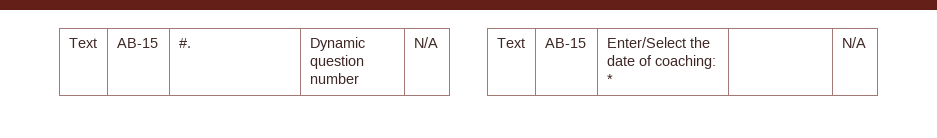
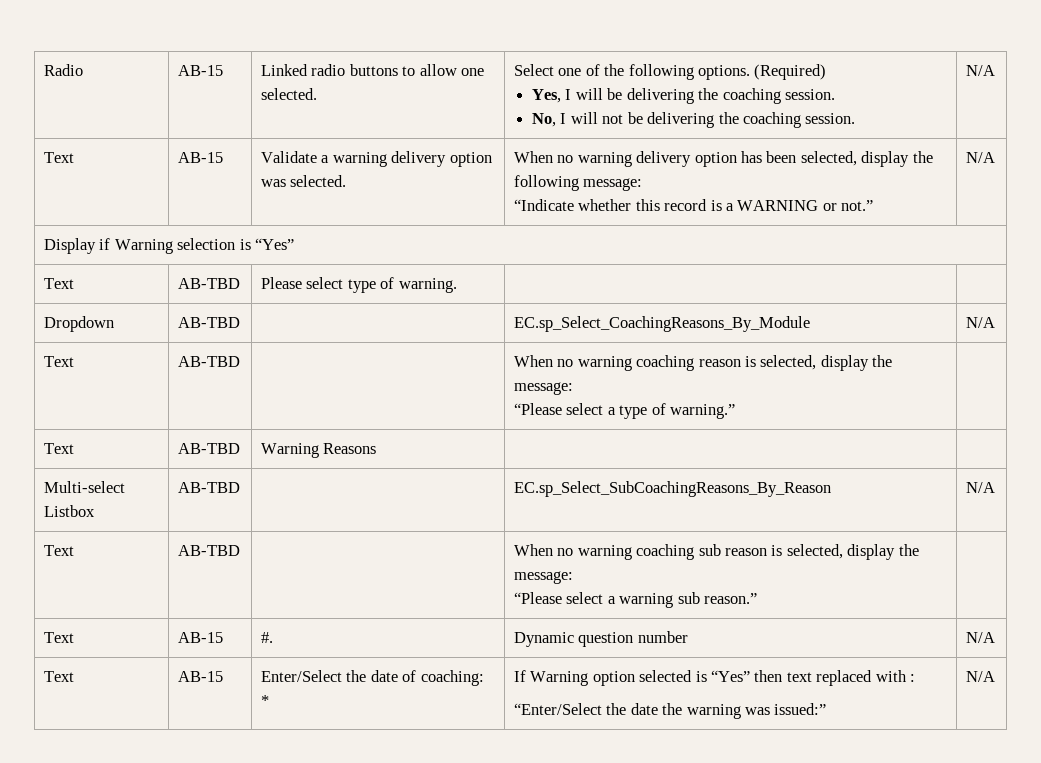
+ Radio | AB-15 | Linked radio buttons to allow one selected. | Select one of the following options. (Required)
+ Yes, I will be delivering the coaching session.
+ No, I will not be delivering the coaching session. | N/A
+ Text | AB-15 | Validate a warning delivery option was selected. | When no warning delivery option has been selected, display the following message:
+ “Indicate whether this record is a WARNING or not.” | N/A
+ Display if Warning selection is “Yes”
+ Text | AB-TBD | Please select type of warning. | |
+ Dropdown | AB-TBD | | EC.sp_Select_CoachingReasons_By_Module | N/A
+ Text | AB-TBD | | When no warning coaching reason is selected, display the message:
+ “Please select a type of warning.” |
+ Text | AB-TBD | Warning Reasons | |
+ Multi-select Listbox | AB-TBD | | EC.sp_Select_SubCoachingReasons_By_Reason | N/A
+ Text | AB-TBD | | When no warning coaching sub reason is selected, display the message:
+ “Please select a warning sub reason.” |
- Text | AB-15 | Enter/Select the date of coaching: * | | N/A
+ Text | AB-15 | Enter/Select the date of coaching: * | If Warning option selected is “Yes” then text replaced with :
+ “Enter/Select the date the warning was issued:” | N/A

